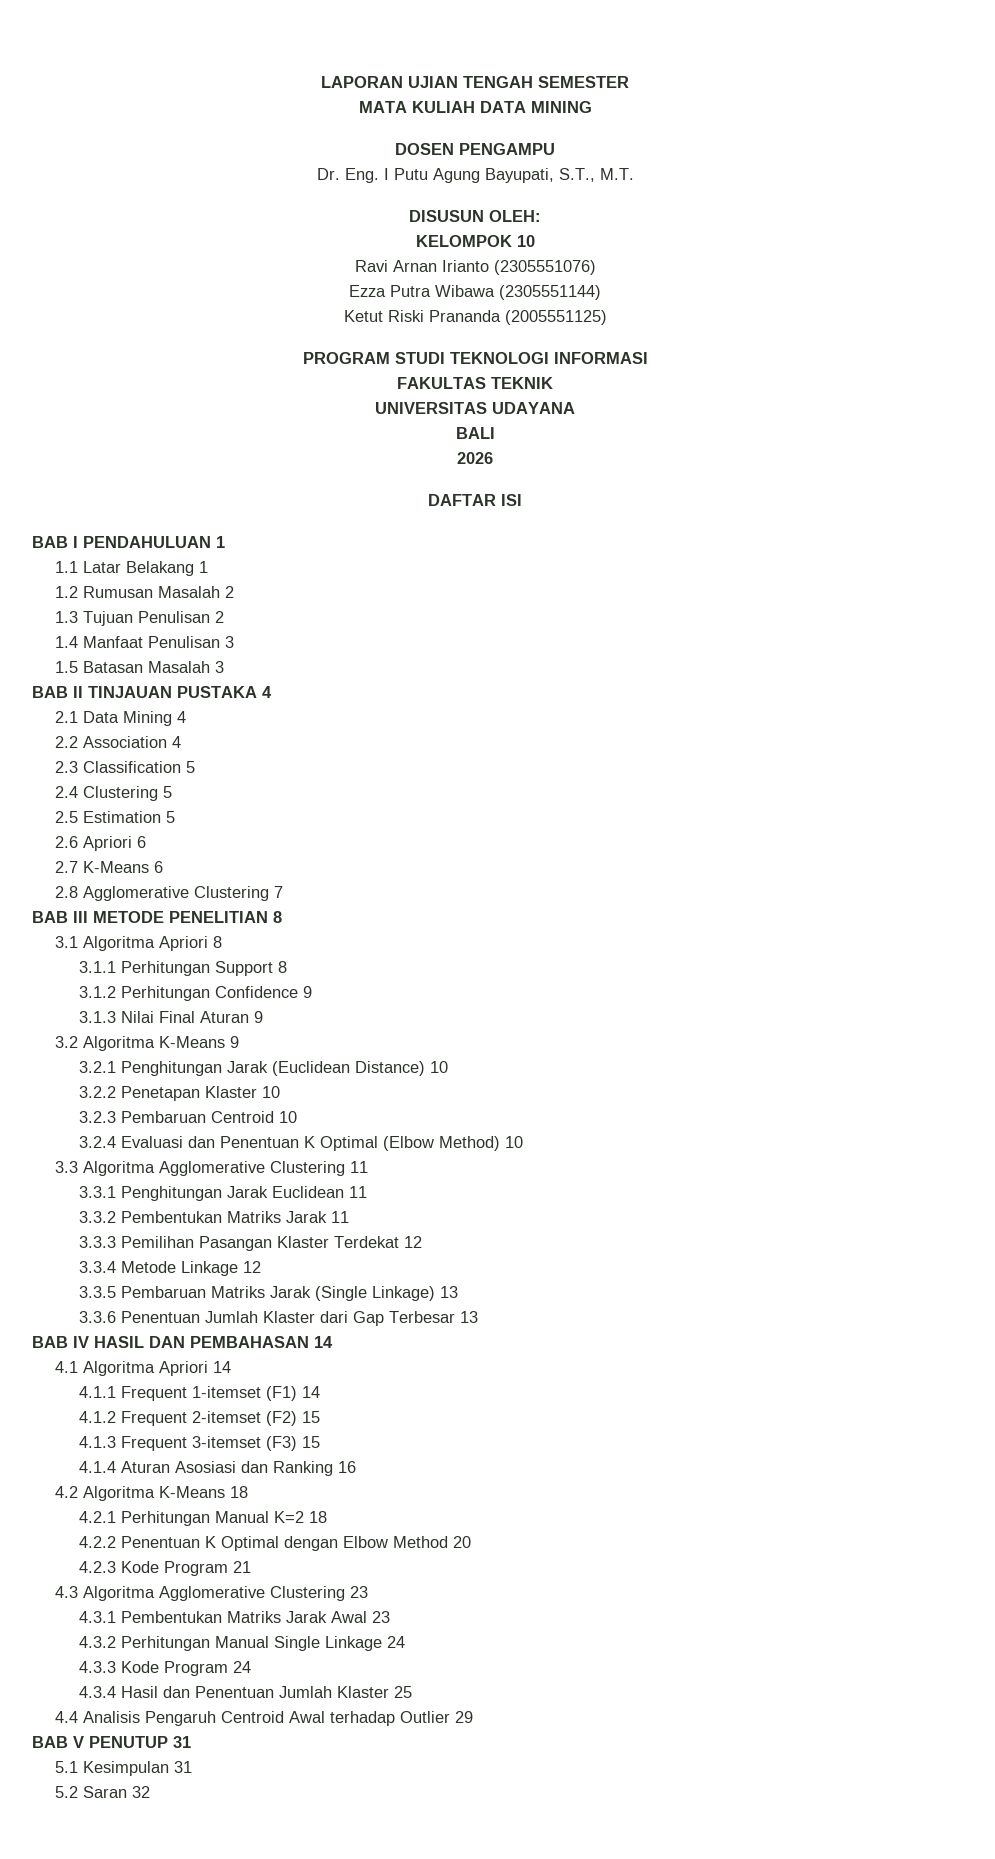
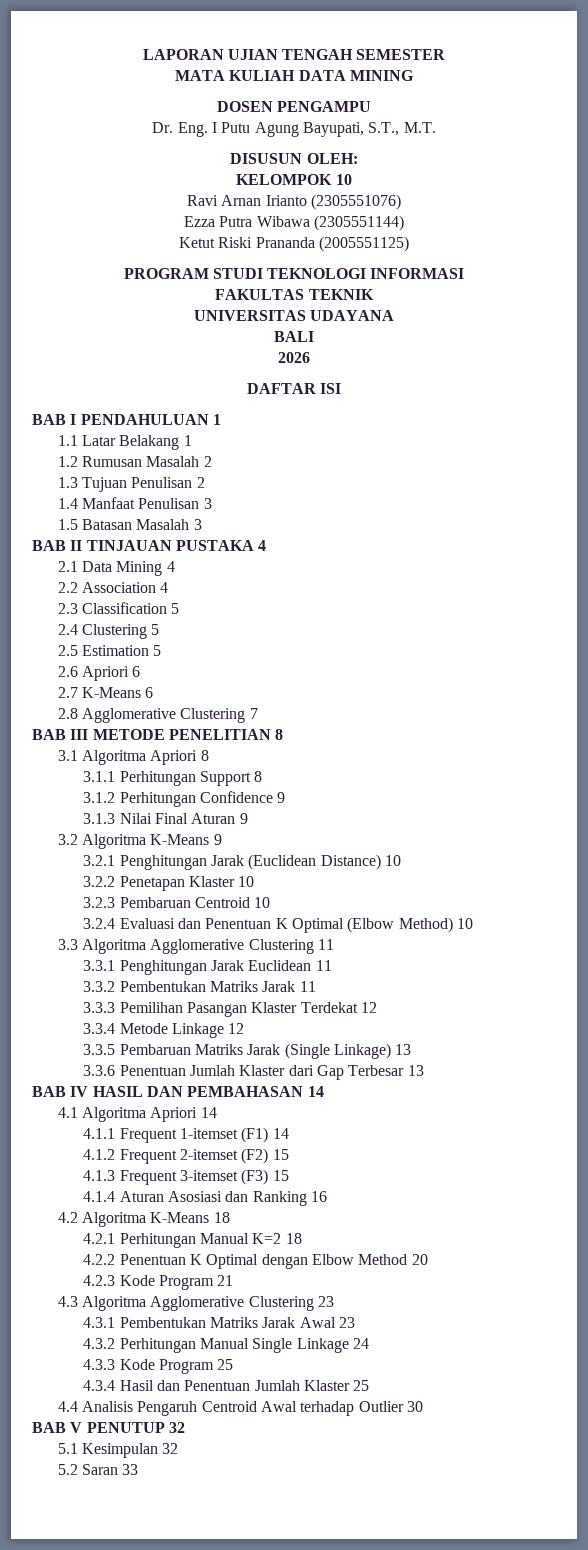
- 4.3.3 Kode Program 24
+ 4.3.3 Kode Program 25
- 4.4 Analisis Pengaruh Centroid Awal terhadap Outlier 29
+ 4.4 Analisis Pengaruh Centroid Awal terhadap Outlier 30
- BAB V PENUTUP 31
+ BAB V PENUTUP 32
- 5.1 Kesimpulan 31
+ 5.1 Kesimpulan 32
- 5.2 Saran 32
+ 5.2 Saran 33

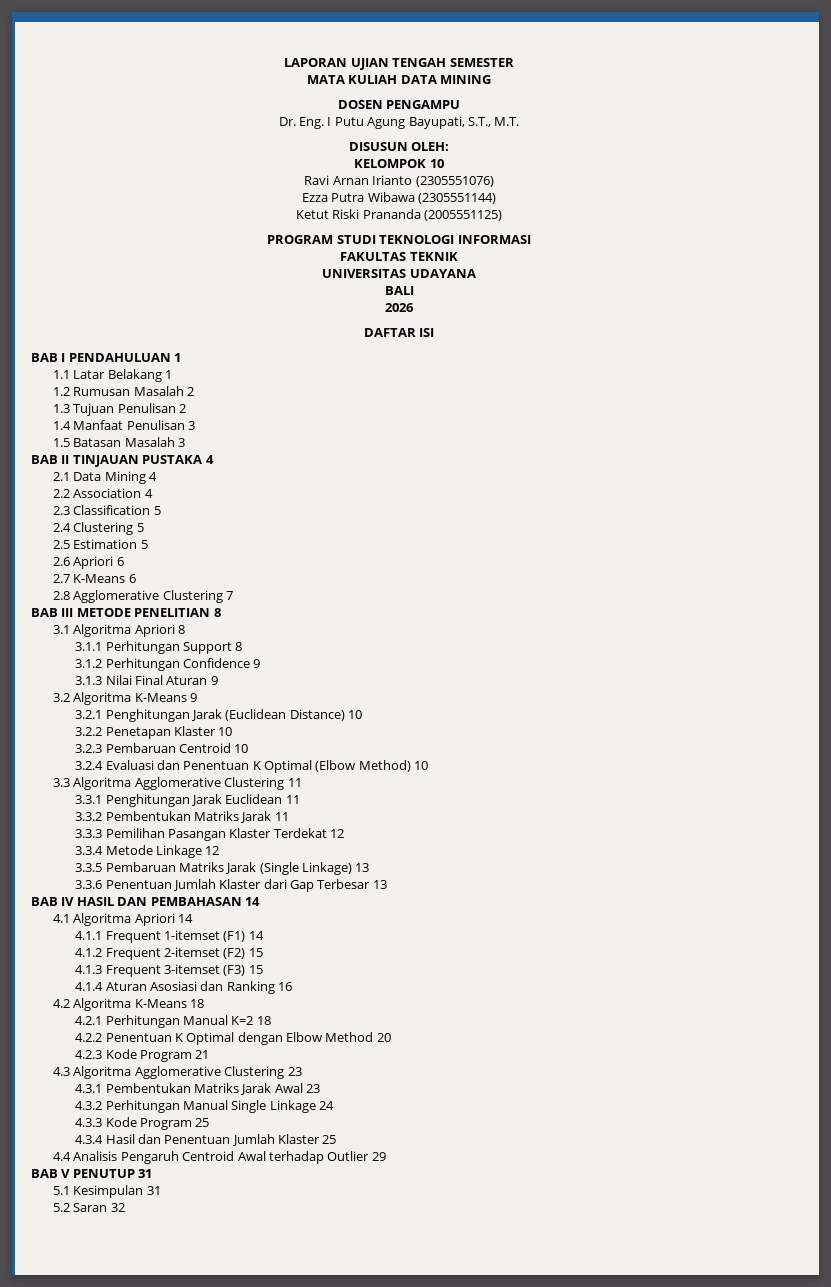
- 4.4 Analisis Pengaruh Centroid Awal terhadap Outlier 30
+ 4.4 Analisis Pengaruh Centroid Awal terhadap Outlier 29
- BAB V PENUTUP 32
+ BAB V PENUTUP 31
- 5.1 Kesimpulan 32
+ 5.1 Kesimpulan 31
- 5.2 Saran 33
+ 5.2 Saran 32

